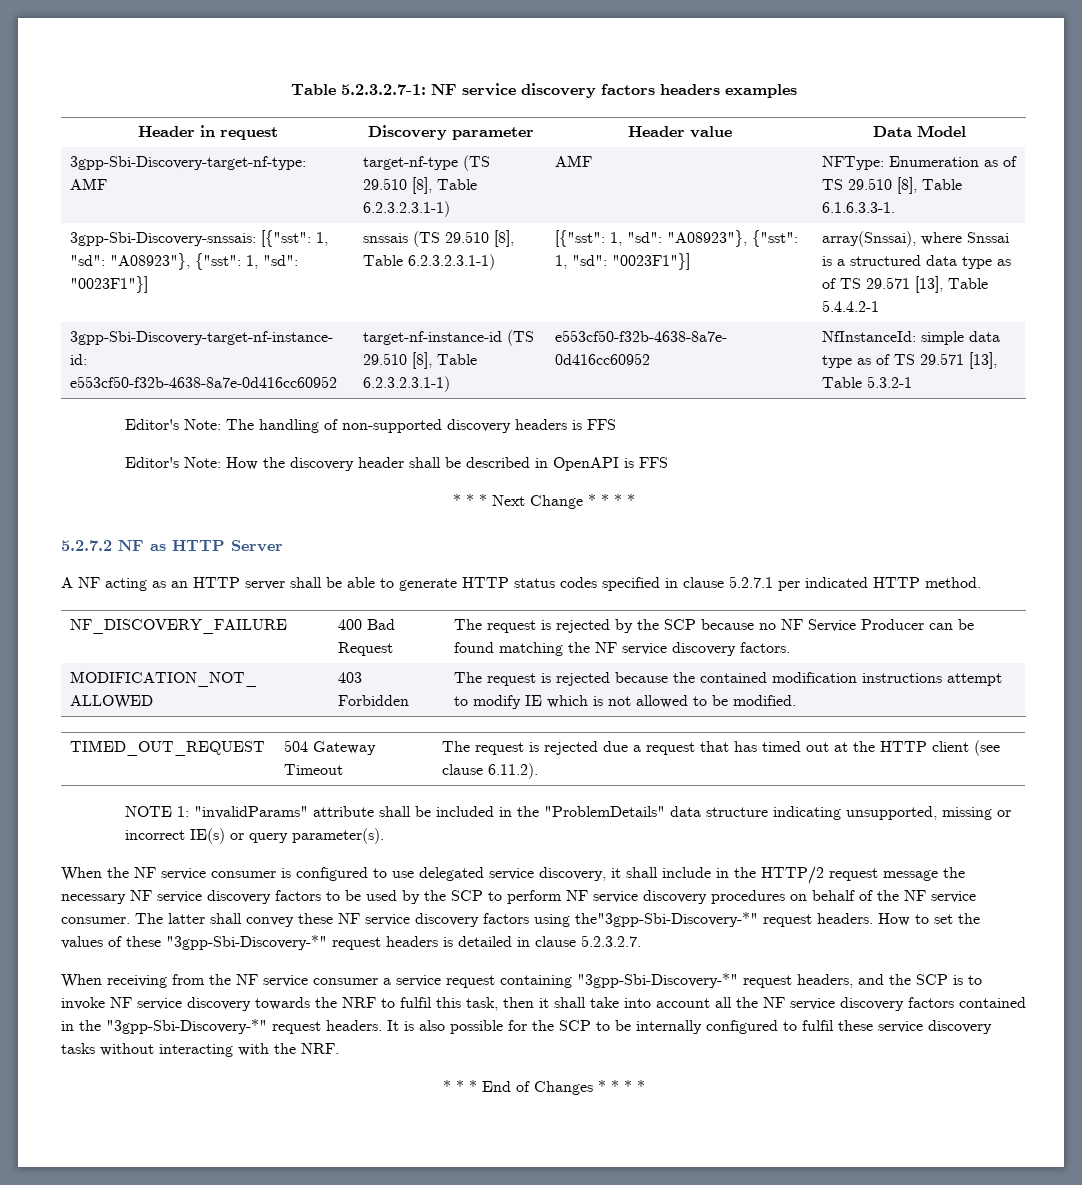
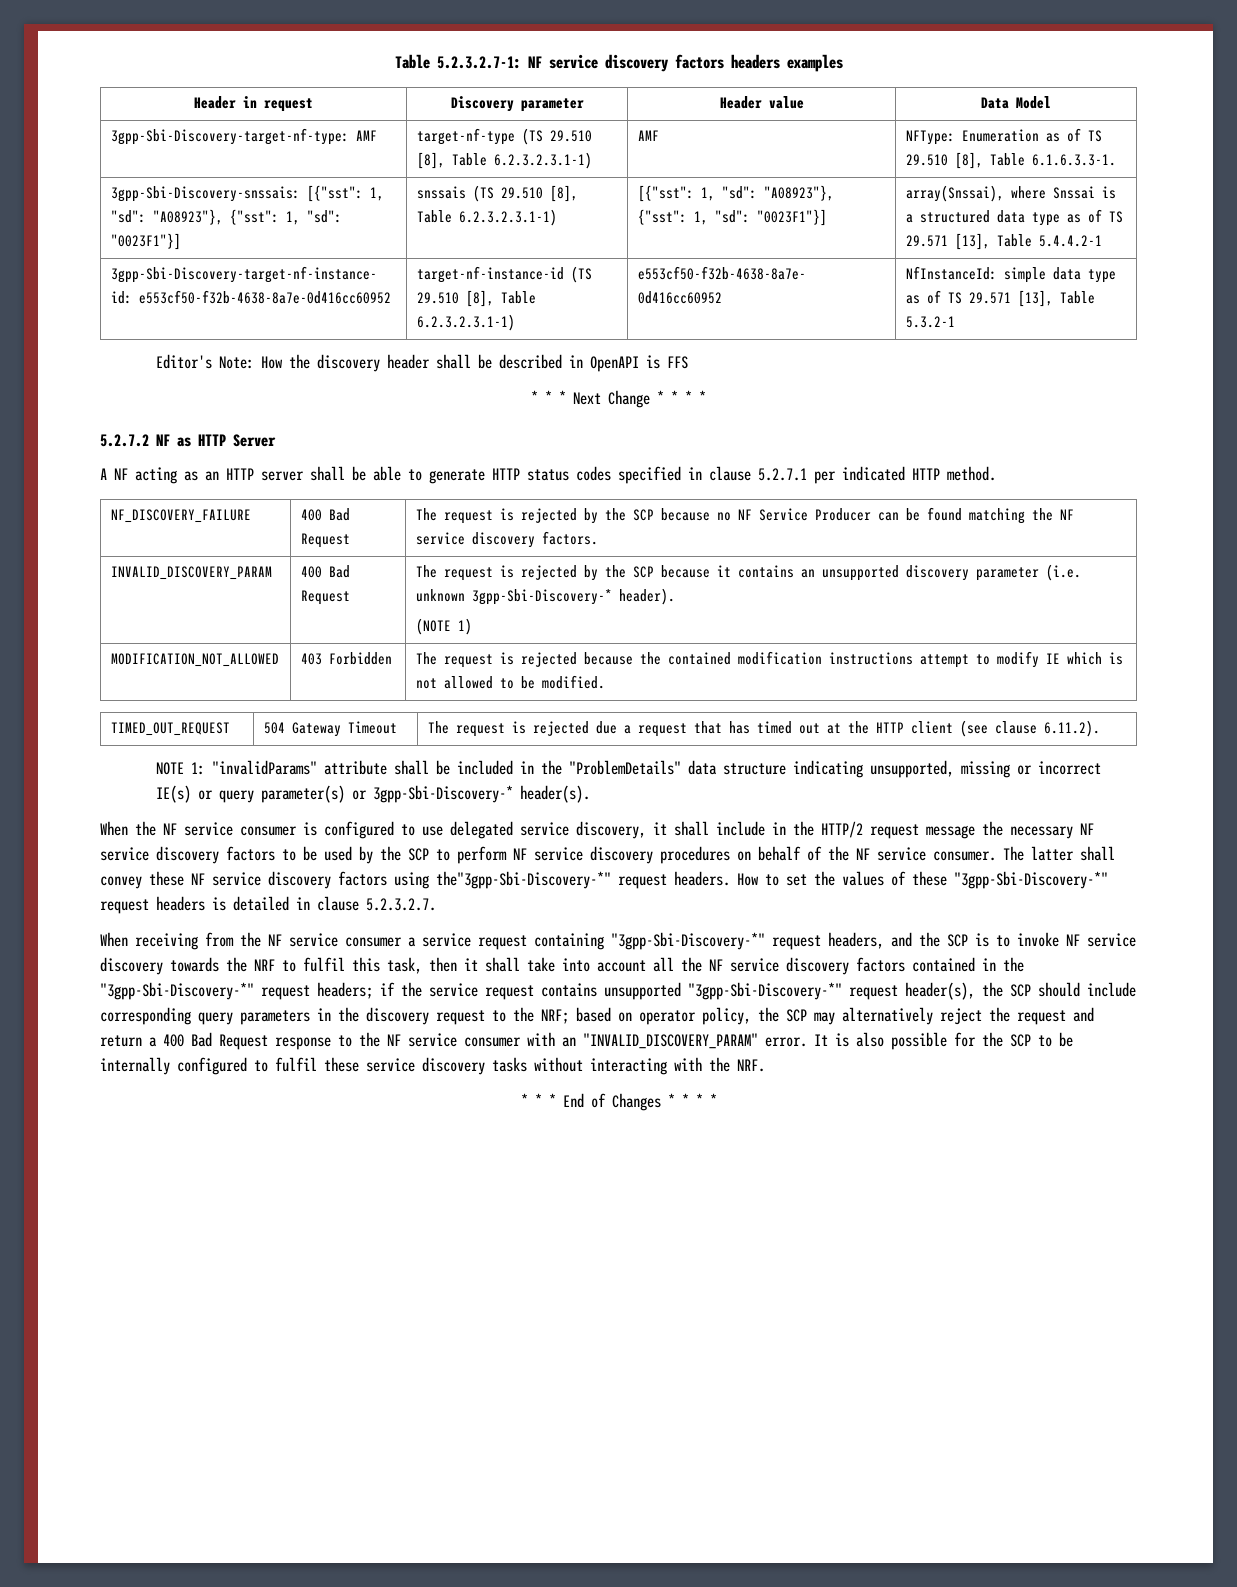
- Editor's Note: The handling of non-supported discovery headers is FFS
+ INVALID_DISCOVERY_PARAM | 400 Bad Request | The request is rejected by the SCP because it contains an unsupported discovery parameter (i.e. unknown 3gpp-Sbi-Discovery-* header).
+ (NOTE 1)
- NOTE 1: "invalidParams" attribute shall be included in the "ProblemDetails" data structure indicating unsupported, missing or incorrect IE(s) or query parameter(s).
+ NOTE 1: "invalidParams" attribute shall be included in the "ProblemDetails" data structure indicating unsupported, missing or incorrect IE(s) or query parameter(s) or 3gpp-Sbi-Discovery-* header(s).
- When receiving from the NF service consumer a service request containing "3gpp-Sbi-Discovery-*" request headers, and the SCP is to invoke NF service discovery towards the NRF to fulfil this task, then it shall take into account all the NF service discovery factors contained in the "3gpp-Sbi-Discovery-*" request headers.
+ When receiving from the NF service consumer a service request containing "3gpp-Sbi-Discovery-*" request headers, and the SCP is to invoke NF service discovery towards the NRF to fulfil this task, then it shall take into account all the NF service discovery factors contained in the "3gpp-Sbi-Discovery-*" request headers; if the service request contains unsupported "3gpp-Sbi-Discovery-*" request header(s), the SCP should include corresponding query parameters in the discovery request to the NRF; based on operator policy, the SCP may alternatively reject the request and return a 400 Bad Request response to the NF service consumer with an "INVALID_DISCOVERY_PARAM" error.

